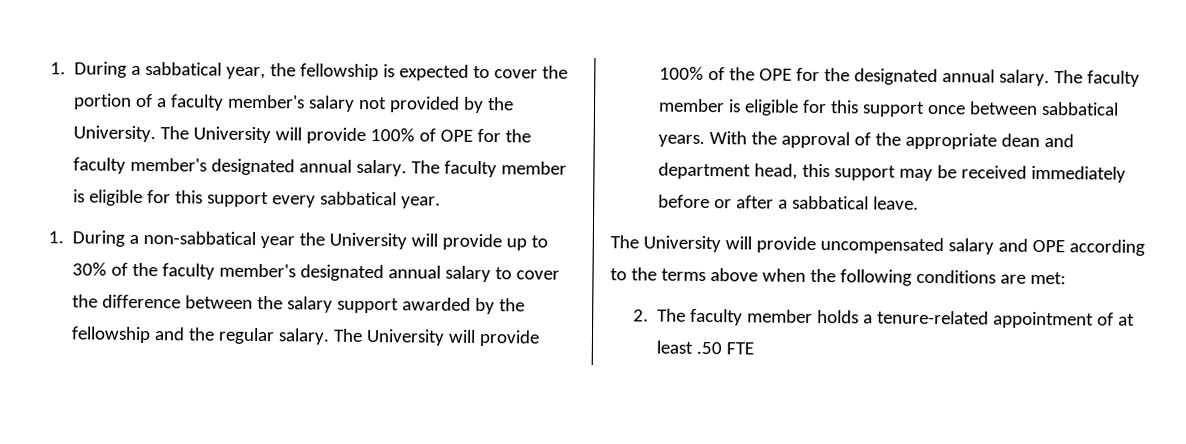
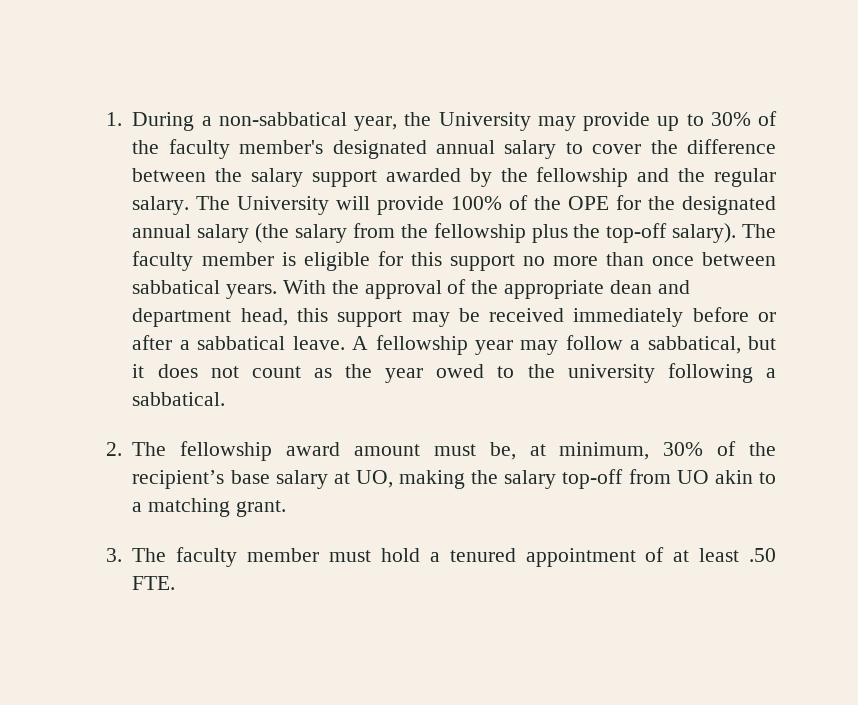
- 1. During a sabbatical year, the fellowship is expected to cover the portion of a faculty member's salary not provided by the University. The University will provide 100% of OPE for the faculty member's designated annual salary. The faculty member is eligible for this support every sabbatical year.
- 1. During a non-sabbatical year the University will provide up to 30% of the faculty member's designated annual salary to cover the difference between the salary support awarded by the fellowship and the regular salary.
+ 1. During a non-sabbatical year, the University may provide up to 30% of the faculty member's designated annual salary to cover the difference between the salary support awarded by the fellowship and the regular salary.
- The University will provide 100% of the OPE for the designated annual salary. The faculty member is eligible for this support once between sabbatical years.
+ The University will provide 100% of the OPE for the designated annual salary (the salary from the fellowship plus the top-off salary). The faculty member is eligible for this support no more than once between sabbatical years.
- With the approval of the appropriate dean and department head, this support may be received immediately before or after a sabbatical leave.
- The University will provide uncompensated salary and OPE according to the terms above when the following conditions are met:
- 2. The faculty member holds a tenure-related appointment of at least .50 FTE
+ With the approval of the appropriate dean and department head, this support may be received immediately before or after a sabbatical leave. A fellowship year may follow a sabbatical, but it does not count as the year owed to the university following a sabbatical.
+ 2. The fellowship award amount must be, at minimum, 30% of the recipient’s base salary at UO, making the salary top-off from UO akin to a matching grant.
+ 3. The faculty member must hold a tenured appointment of at least .50 FTE.

